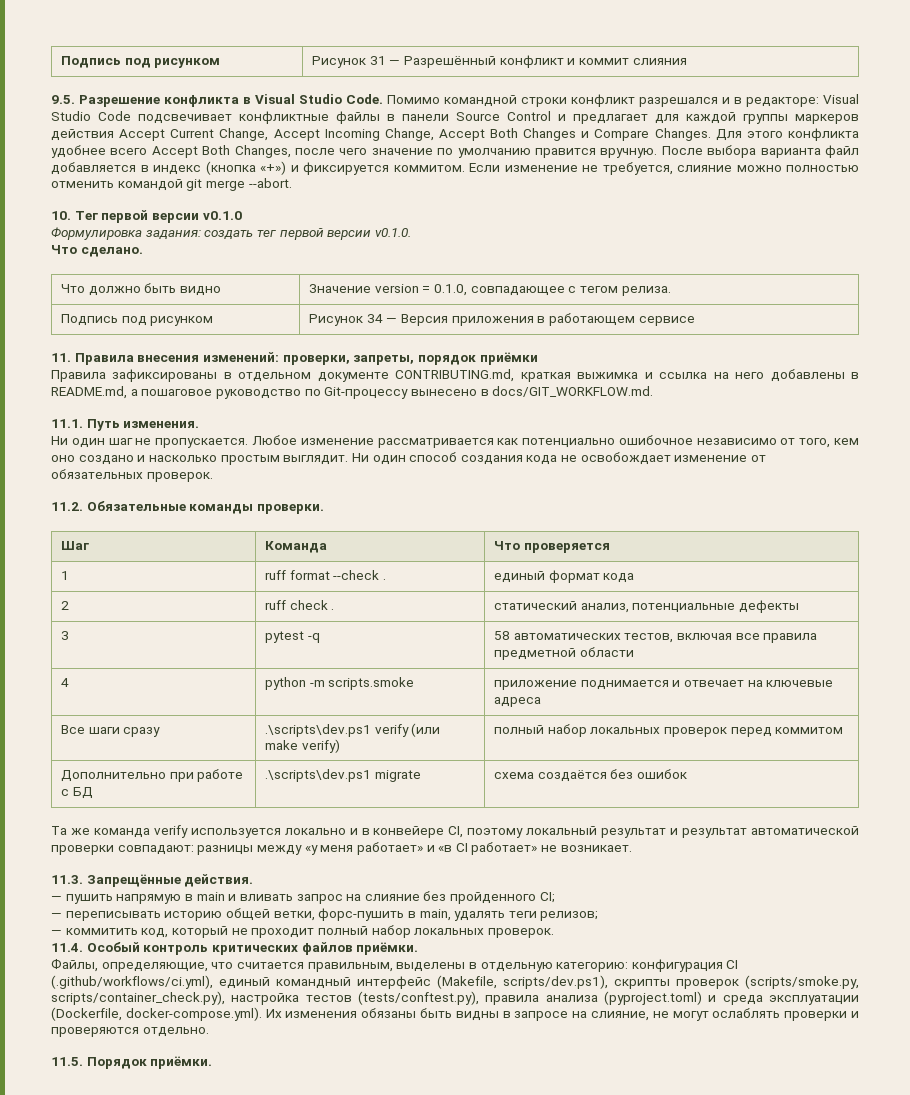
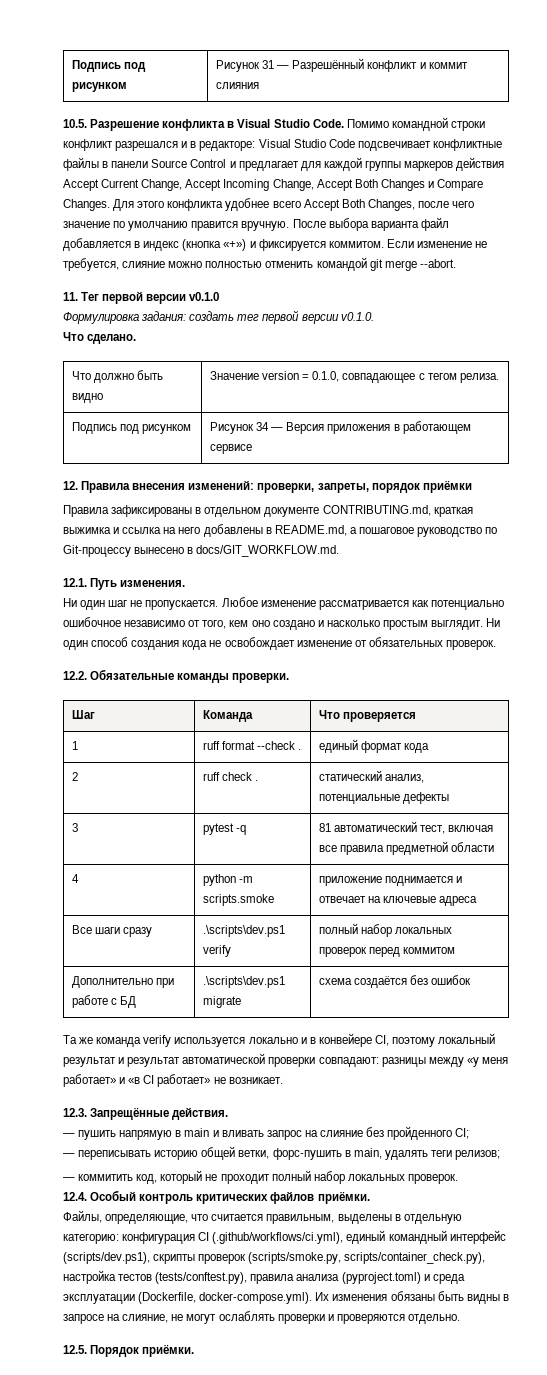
- 9.5. Разрешение конфликта в Visual Studio Code.
+ 10.5. Разрешение конфликта в Visual Studio Code.
- 10. Тег первой версии v0.1.0
+ 11. Тег первой версии v0.1.0
- 11. Правила внесения изменений: проверки, запреты, порядок приёмки
+ 12. Правила внесения изменений: проверки, запреты, порядок приёмки
- 11.1. Путь изменения.
+ 12.1. Путь изменения.
- 11.2. Обязательные команды проверки.
+ 12.2. Обязательные команды проверки.
- 3 | pytest -q | 58 автоматических тестов, включая все правила предметной области
+ 3 | pytest -q | 81 автоматический тест, включая все правила предметной области
- Все шаги сразу | .\scripts\dev.ps1 verify (или make verify) | полный набор локальных проверок перед коммитом
+ Все шаги сразу | .\scripts\dev.ps1 verify | полный набор локальных проверок перед коммитом
- 11.3. Запрещённые действия.
+ 12.3. Запрещённые действия.
- 11.4. Особый контроль критических файлов приёмки.
+ 12.4. Особый контроль критических файлов приёмки.
- Файлы, определяющие, что считается правильным, выделены в отдельную категорию: конфигурация CI (.github/workflows/ci.yml), единый командный интерфейс (Makefile, scripts/dev.ps1), скрипты проверок (scripts/smoke.py, scripts/container_check.py), настройка тестов (tests/conftest.py), правила анализа (pyproject.toml) и среда эксплуатации (Dockerfile, docker-compose.yml). Их изменения обязаны быть видны в запросе на слияние, не могут ослаблять проверки и проверяются отдельно.
+ Файлы, определяющие, что считается правильным, выделены в отдельную категорию: конфигурация CI (.github/workflows/ci.yml), единый командный интерфейс (scripts/dev.ps1), скрипты проверок (scripts/smoke.py, scripts/container_check.py), настройка тестов (tests/conftest.py), правила анализа (pyproject.toml) и среда эксплуатации (Dockerfile, docker-compose.yml). Их изменения обязаны быть видны в запросе на слияние, не могут ослаблять проверки и проверяются отдельно.
- 11.5. Порядок приёмки.
+ 12.5. Порядок приёмки.

